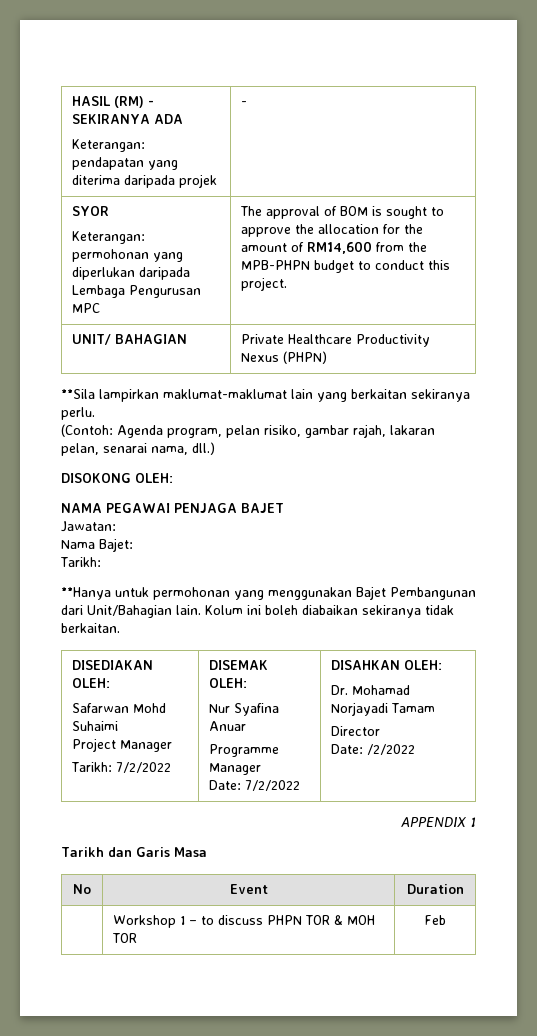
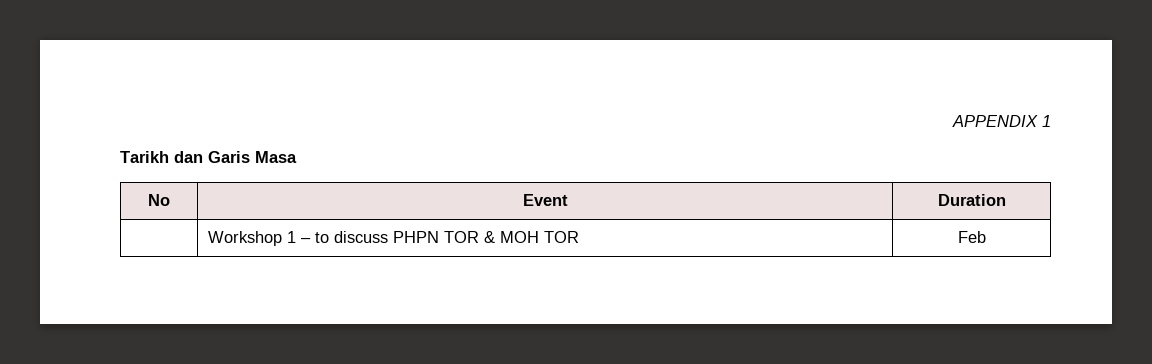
- HASIL (RM) - SEKIRANYA ADA
- Keterangan: pendapatan yang diterima daripada projek | -
- SYOR
- Keterangan: permohonan yang diperlukan daripada Lembaga Pengurusan MPC | The approval of BOM is sought to approve the allocation for the amount of RM14,600 from the MPB-PHPN budget to conduct this project.
- UNIT/ BAHAGIAN | Private Healthcare Productivity Nexus (PHPN)
- **Sila lampirkan maklumat-maklumat lain yang berkaitan sekiranya perlu.
- (Contoh: Agenda program, pelan risiko, gambar rajah, lakaran pelan, senarai nama, dll.)
- DISOKONG OLEH:
- NAMA PEGAWAI PENJAGA BAJET
- Jawatan:
- Nama Bajet:
- Tarikh:
- **Hanya untuk permohonan yang menggunakan Bajet Pembangunan dari Unit/Bahagian lain. Kolum ini boleh diabaikan sekiranya tidak berkaitan.
- DISEDIAKAN OLEH:
- Safarwan Mohd Suhaimi
- Project Manager
- Tarikh: 7/2/2022 | DISEMAK OLEH:
- Nur Syafina Anuar
- Programme Manager
- Date: 7/2/2022 | DISAHKAN OLEH:
- Dr. Mohamad Norjayadi Tamam
- Director
- Date: /2/2022

